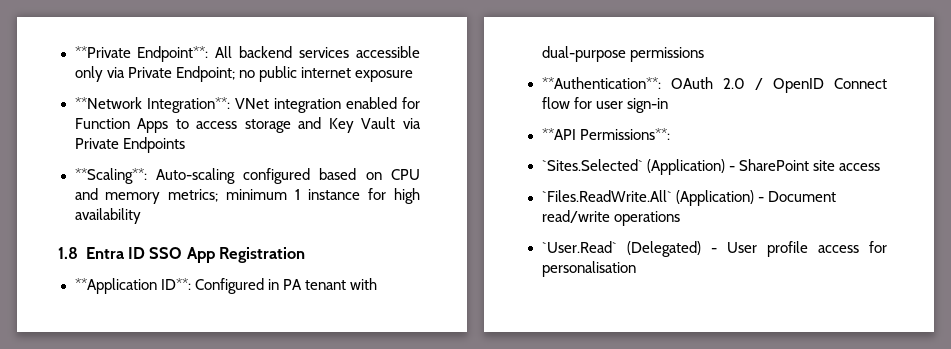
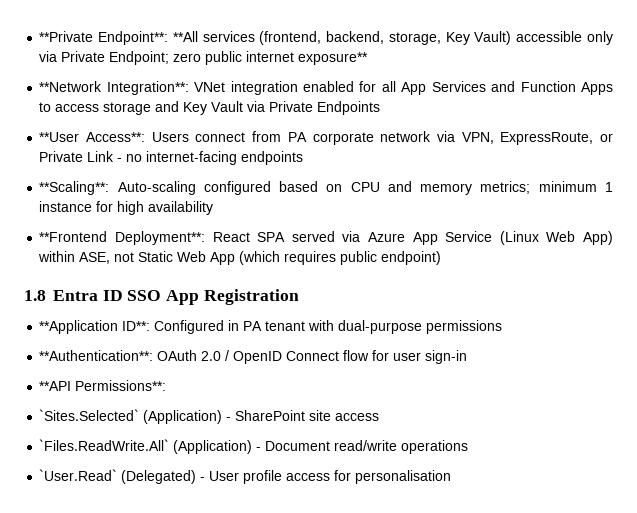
- **Private Endpoint**: All backend services accessible only via Private Endpoint; no public internet exposure
+ **Private Endpoint**: **All services (frontend, backend, storage, Key Vault) accessible only via Private Endpoint; zero public internet exposure**
- **Network Integration**: VNet integration enabled for Function Apps to access storage and Key Vault via Private Endpoints
+ **Network Integration**: VNet integration enabled for all App Services and Function Apps to access storage and Key Vault via Private Endpoints
+ **User Access**: Users connect from PA corporate network via VPN, ExpressRoute, or Private Link - no internet-facing endpoints
+ **Frontend Deployment**: React SPA served via Azure App Service (Linux Web App) within ASE, not Static Web App (which requires public endpoint)

